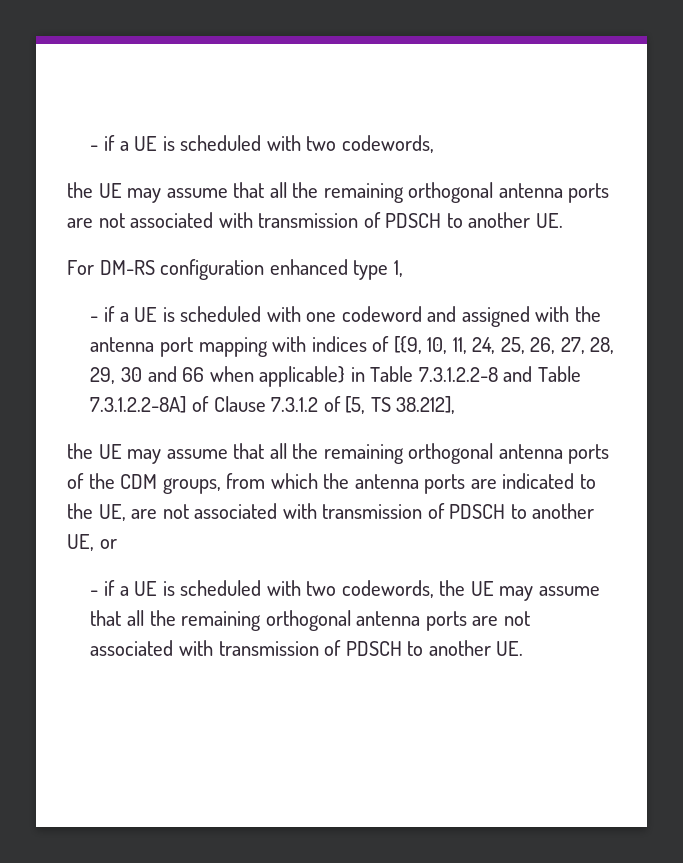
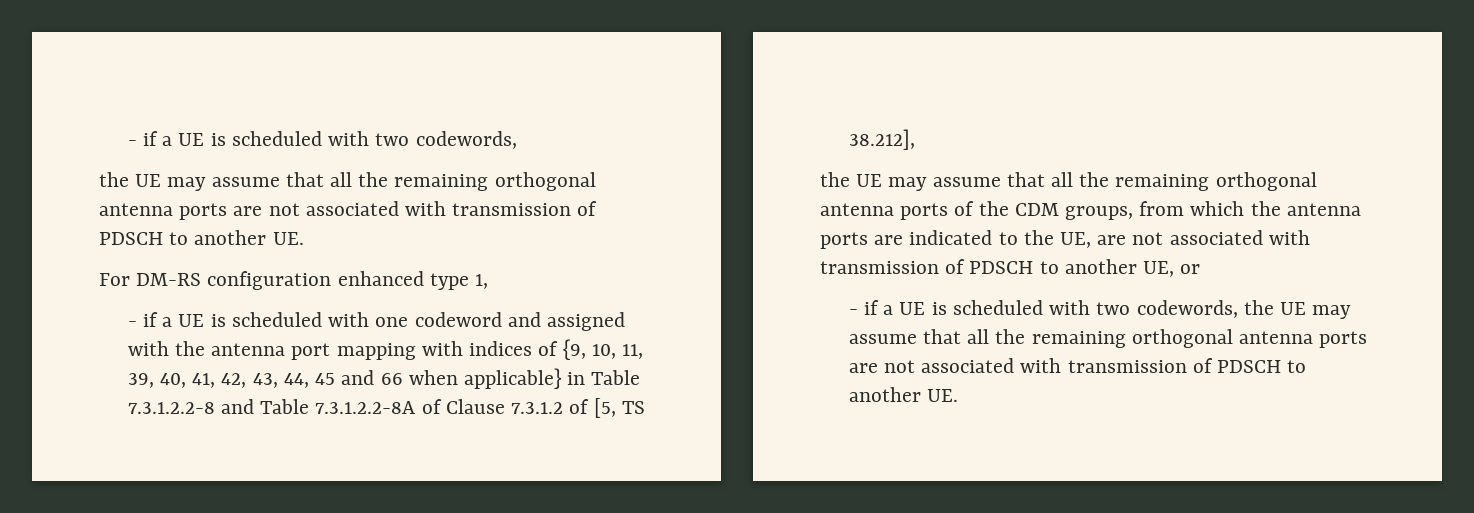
- - if a UE is scheduled with one codeword and assigned with the antenna port mapping with indices of [{9, 10, 11, 24, 25, 26, 27, 28, 29, 30 and 66 when applicable} in Table 7.3.1.2.2-8 and Table 7.3.1.2.2-8A] of Clause 7.3.1.2 of [5, TS 38.212],
+ - if a UE is scheduled with one codeword and assigned with the antenna port mapping with indices of {9, 10, 11, 39, 40, 41, 42, 43, 44, 45 and 66 when applicable} in Table 7.3.1.2.2-8 and Table 7.3.1.2.2-8A of Clause 7.3.1.2 of [5, TS 38.212],

